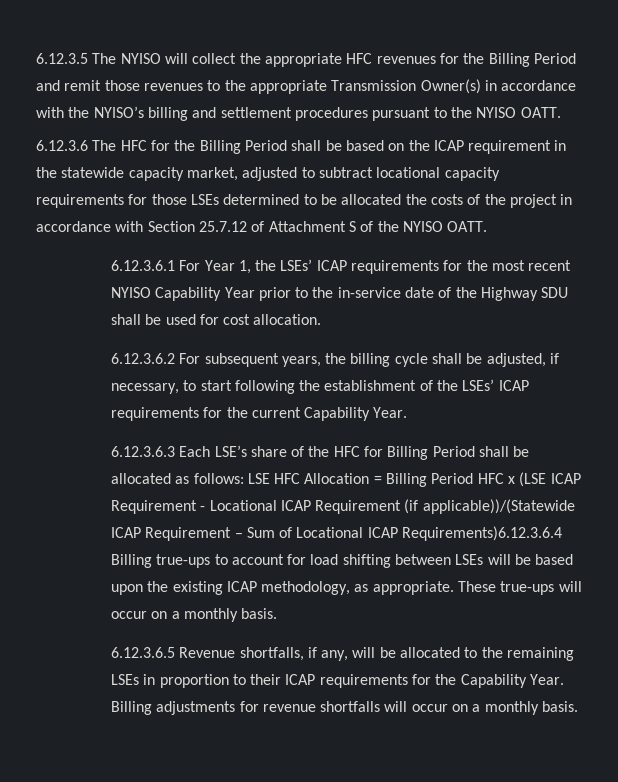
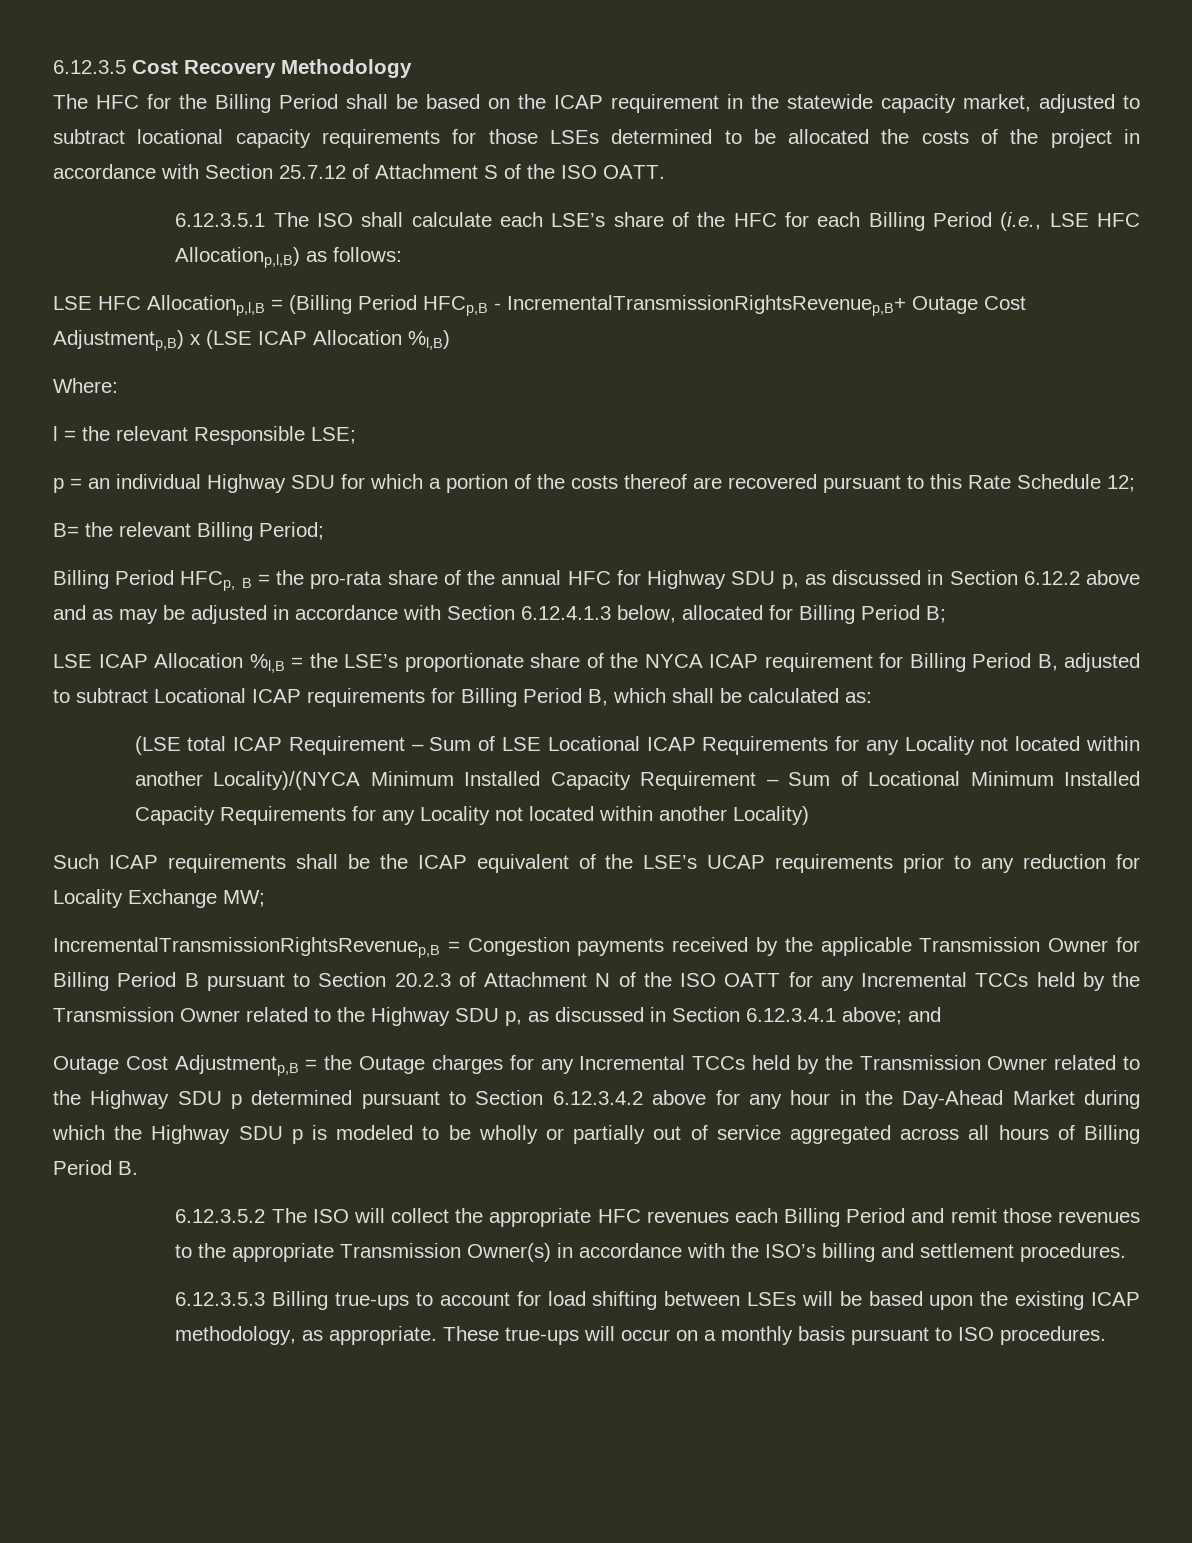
- 6.12.3.5 The NYISO will collect the appropriate HFC revenues for the Billing Period and remit those revenues to the appropriate Transmission Owner(s) in accordance with the NYISO’s billing and settlement procedures pursuant to the NYISO OATT.
- 6.12.3.6 The HFC for the Billing Period shall be based on the ICAP requirement in the statewide capacity market, adjusted to subtract locational capacity requirements for those LSEs determined to be allocated the costs of the project in accordance with Section 25.7.12 of Attachment S of the NYISO OATT.
- 6.12.3.6.1 For Year 1, the LSEs’ ICAP requirements for the most recent NYISO Capability Year prior to the in-service date of the Highway SDU shall be used for cost allocation.
- 6.12.3.6.2 For subsequent years, the billing cycle shall be adjusted, if necessary, to start following the establishment of the LSEs’ ICAP requirements for the current Capability Year.
- 6.12.3.6.3 Each LSE’s share of the HFC for Billing Period shall be allocated as follows: LSE HFC Allocation = Billing Period HFC x (LSE ICAP Requirement - Locational ICAP Requirement (if applicable))/(Statewide ICAP Requirement – Sum of Locational ICAP Requirements)6.12.3.6.4 Billing true-ups to account for load shifting between LSEs will be based upon the existing ICAP methodology, as appropriate.
+ 6.12.3.5 Cost Recovery Methodology
+ The HFC for the Billing Period shall be based on the ICAP requirement in the statewide capacity market, adjusted to subtract locational capacity requirements for those LSEs determined to be allocated the costs of the project in accordance with Section 25.7.12 of Attachment S of the ISO OATT.
+ 6.12.3.5.1 The ISO shall calculate each LSE’s share of the HFC for each Billing Period (i.e., LSE HFC Allocationp,l,B) as follows:
+ LSE HFC Allocationp,l,B = (Billing Period HFCp,B - IncrementalTransmissionRightsRevenuep,B+ Outage Cost Adjustmentp,B) x (LSE ICAP Allocation %l,B)
+ Where:
+ l = the relevant Responsible LSE;
+ p = an individual Highway SDU for which a portion of the costs thereof are recovered pursuant to this Rate Schedule 12;
+ B= the relevant Billing Period;
+ Billing Period HFCp, B = the pro-rata share of the annual HFC for Highway SDU p, as discussed in Section 6.12.2 above and as may be adjusted in accordance with Section 6.12.4.1.3 below, allocated for Billing Period B;
+ LSE ICAP Allocation %l,B = the LSE’s proportionate share of the NYCA ICAP requirement for Billing Period B, adjusted to subtract Locational ICAP requirements for Billing Period B, which shall be calculated as:
+ (LSE total ICAP Requirement – Sum of LSE Locational ICAP Requirements for any Locality not located within another Locality)/(NYCA Minimum Installed Capacity Requirement – Sum of Locational Minimum Installed Capacity Requirements for any Locality not located within another Locality)
+ Such ICAP requirements shall be the ICAP equivalent of the LSE’s UCAP requirements prior to any reduction for Locality Exchange MW;
+ IncrementalTransmissionRightsRevenuep,B = Congestion payments received by the applicable Transmission Owner for Billing Period B pursuant to Section 20.2.3 of Attachment N of the ISO OATT for any Incremental TCCs held by the Transmission Owner related to the Highway SDU p, as discussed in Section 6.12.3.4.1 above; and
+ Outage Cost Adjustmentp,B = the Outage charges for any Incremental TCCs held by the Transmission Owner related to the Highway SDU p determined pursuant to Section 6.12.3.4.2 above for any hour in the Day-Ahead Market during which the Highway SDU p is modeled to be wholly or partially out of service aggregated across all hours of Billing Period B.
+ 6.12.3.5.2 The ISO will collect the appropriate HFC revenues each Billing Period and remit those revenues to the appropriate Transmission Owner(s) in accordance with the ISO’s billing and settlement procedures.
+ 6.12.3.5.3 Billing true-ups to account for load shifting between LSEs will be based upon the existing ICAP methodology, as appropriate.
- These true-ups will occur on a monthly basis.
- 6.12.3.6.5 Revenue shortfalls, if any, will be allocated to the remaining LSEs in proportion to their ICAP requirements for the Capability Year. Billing adjustments for revenue shortfalls will occur on a monthly basis.
+ These true-ups will occur on a monthly basis pursuant to ISO procedures.

